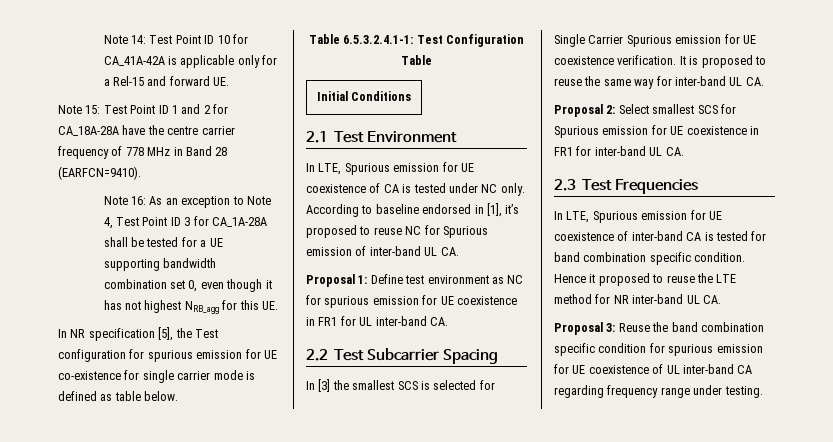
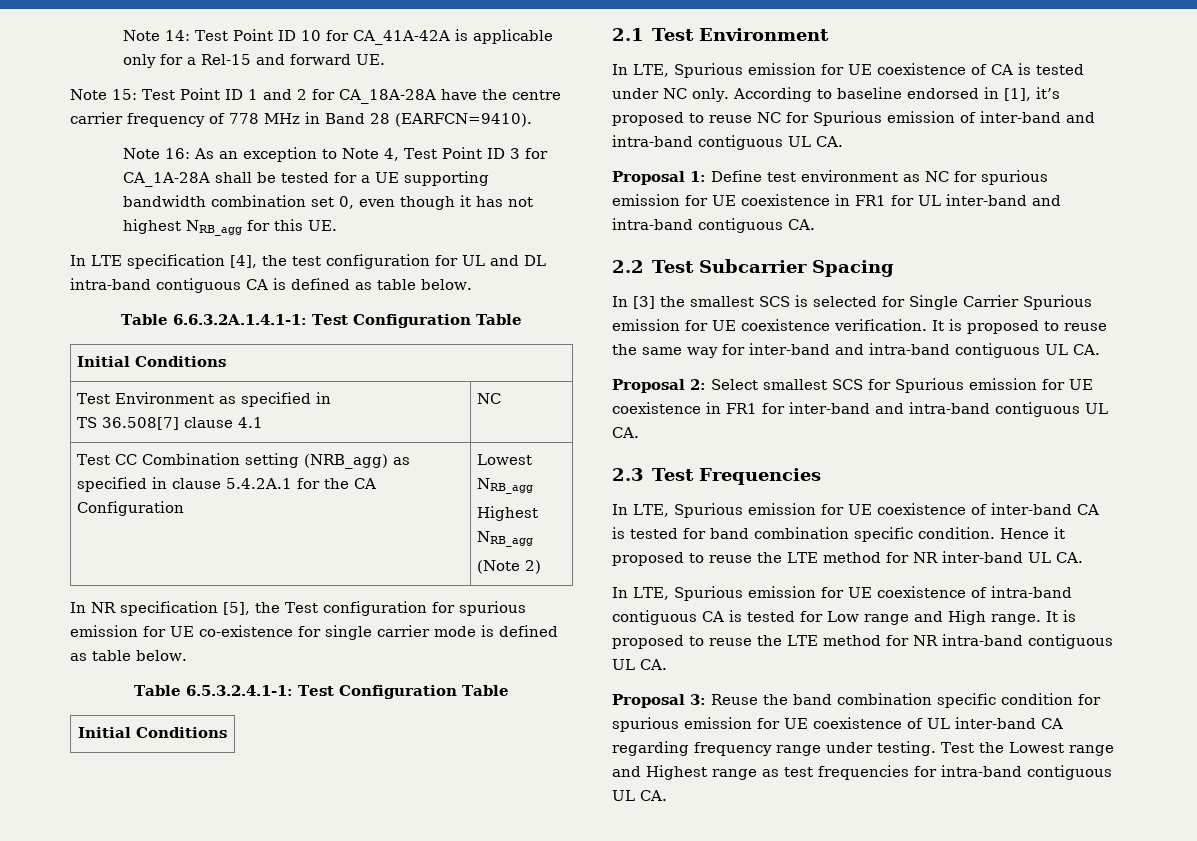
+ In LTE specification [4], the test configuration for UL and DL intra-band contiguous CA is defined as table below.
+ Table 6.6.3.2A.1.4.1-1: Test Configuration Table
+ Initial Conditions
+ Test Environment as specified in
+ TS 36.508[7] clause 4.1 | NC
+ Test CC Combination setting (NRB_agg) as specified in clause 5.4.2A.1 for the CA Configuration | Lowest NRB_agg
+ Highest NRB_agg
+ (Note 2)
- According to baseline endorsed in [1], it’s proposed to reuse NC for Spurious emission of inter-band UL CA.
+ According to baseline endorsed in [1], it’s proposed to reuse NC for Spurious emission of inter-band and intra-band contiguous UL CA.
- Proposal 1: Define test environment as NC for spurious emission for UE coexistence in FR1 for UL inter-band CA.
+ Proposal 1: Define test environment as NC for spurious emission for UE coexistence in FR1 for UL inter-band and intra-band contiguous CA.
- It is proposed to reuse the same way for inter-band UL CA.
+ It is proposed to reuse the same way for inter-band and intra-band contiguous UL CA.
- Proposal 2: Select smallest SCS for Spurious emission for UE coexistence in FR1 for inter-band UL CA.
+ Proposal 2: Select smallest SCS for Spurious emission for UE coexistence in FR1 for inter-band and intra-band contiguous UL CA.
+ In LTE, Spurious emission for UE coexistence of intra-band contiguous CA is tested for Low range and High range. It is proposed to reuse the LTE method for NR intra-band contiguous UL CA.
+ Test the Lowest range and Highest range as test frequencies for intra-band contiguous UL CA.

